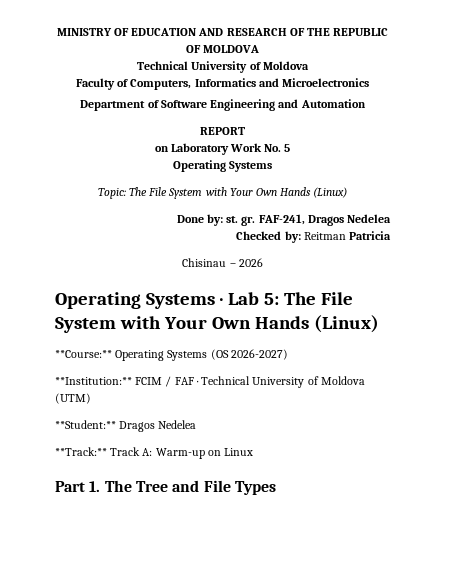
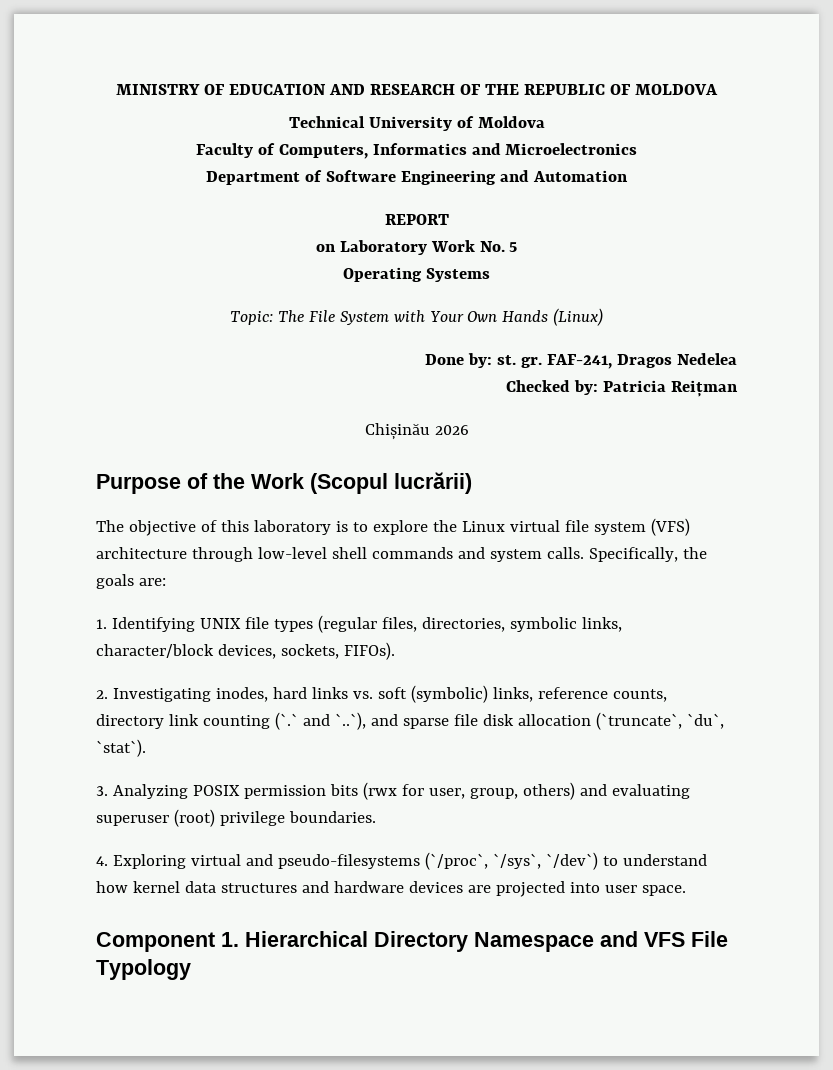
- Checked by: Reitman Patricia
- Chisinau – 2026
+ Checked by: Patricia Reițman
+ Chișinău 2026
- Operating Systems · Lab 5: The File System with Your Own Hands (Linux)
- **Course:** Operating Systems (OS 2026-2027)
- **Institution:** FCIM / FAF · Technical University of Moldova (UTM)
- **Student:** Dragos Nedelea
- **Track:** Track A: Warm-up on Linux
- Part 1. The Tree and File Types
+ Purpose of the Work (Scopul lucrării)
+ The objective of this laboratory is to explore the Linux virtual file system (VFS) architecture through low-level shell commands and system calls. Specifically, the goals are:
+ 1. Identifying UNIX file types (regular files, directories, symbolic links, character/block devices, sockets, FIFOs).
+ 2. Investigating inodes, hard links vs. soft (symbolic) links, reference counts, directory link counting (`.` and `..`), and sparse file disk allocation (`truncate`, `du`, `stat`).
+ 3. Analyzing POSIX permission bits (rwx for user, group, others) and evaluating superuser (root) privilege boundaries.
+ 4. Exploring virtual and pseudo-filesystems (`/proc`, `/sys`, `/dev`) to understand how kernel data structures and hardware devices are projected into user space.
+ Component 1. Hierarchical Directory Namespace and VFS File Typology

